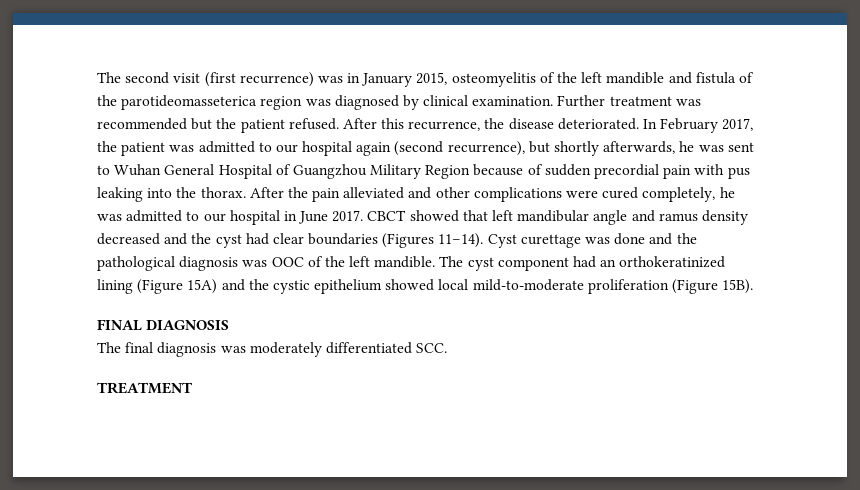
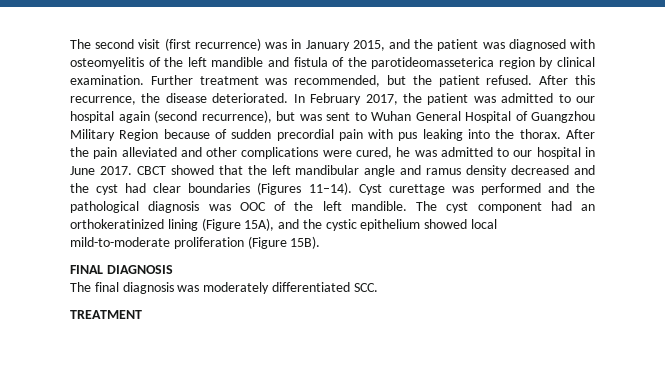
- The second visit (first recurrence) was in January 2015, osteomyelitis of the left mandible and fistula of the parotideomasseterica region was diagnosed by clinical examination.
+ The second visit (first recurrence) was in January 2015, and the patient was diagnosed with osteomyelitis of the left mandible and fistula of the parotideomasseterica region by clinical examination.
- Further treatment was recommended but the patient refused.
+ Further treatment was recommended, but the patient refused.
- In February 2017, the patient was admitted to our hospital again (second recurrence), but shortly afterwards, he was sent to Wuhan General Hospital of Guangzhou Military Region because of sudden precordial pain with pus leaking into the thorax.
+ In February 2017, the patient was admitted to our hospital again (second recurrence), but was sent to Wuhan General Hospital of Guangzhou Military Region because of sudden precordial pain with pus leaking into the thorax.
- After the pain alleviated and other complications were cured completely, he was admitted to our hospital in June 2017.
+ After the pain alleviated and other complications were cured, he was admitted to our hospital in June 2017.
- CBCT showed that left mandibular angle and ramus density decreased and the cyst had clear boundaries (Figures 11–14).
+ CBCT showed that the left mandibular angle and ramus density decreased and the cyst had clear boundaries (Figures 11–14).
- Cyst curettage was done and the pathological diagnosis was OOC of the left mandible.
+ Cyst curettage was performed and the pathological diagnosis was OOC of the left mandible.
- The cyst component had an orthokeratinized lining (Figure 15A) and the cystic epithelium showed local mild-to-moderate proliferation (Figure 15B).
+ The cyst component had an orthokeratinized lining (Figure 15A), and the cystic epithelium showed local mild-to-moderate proliferation (Figure 15B).

